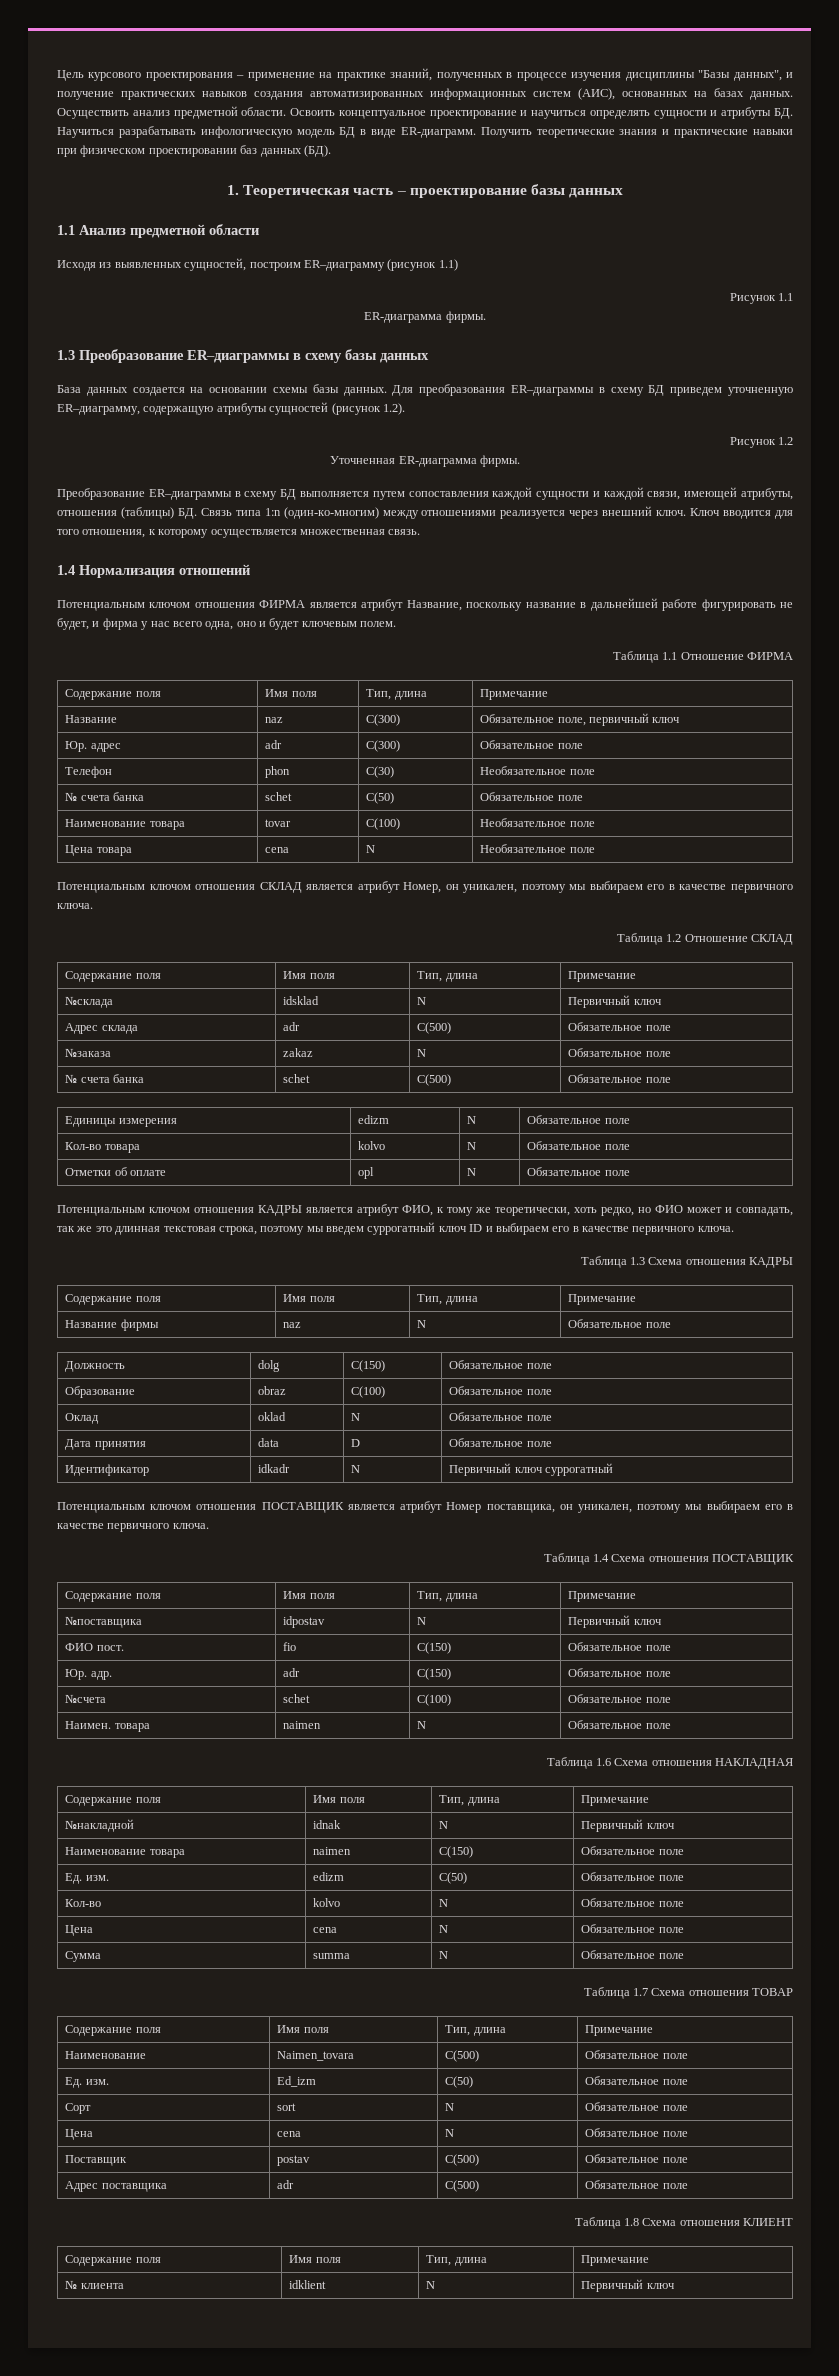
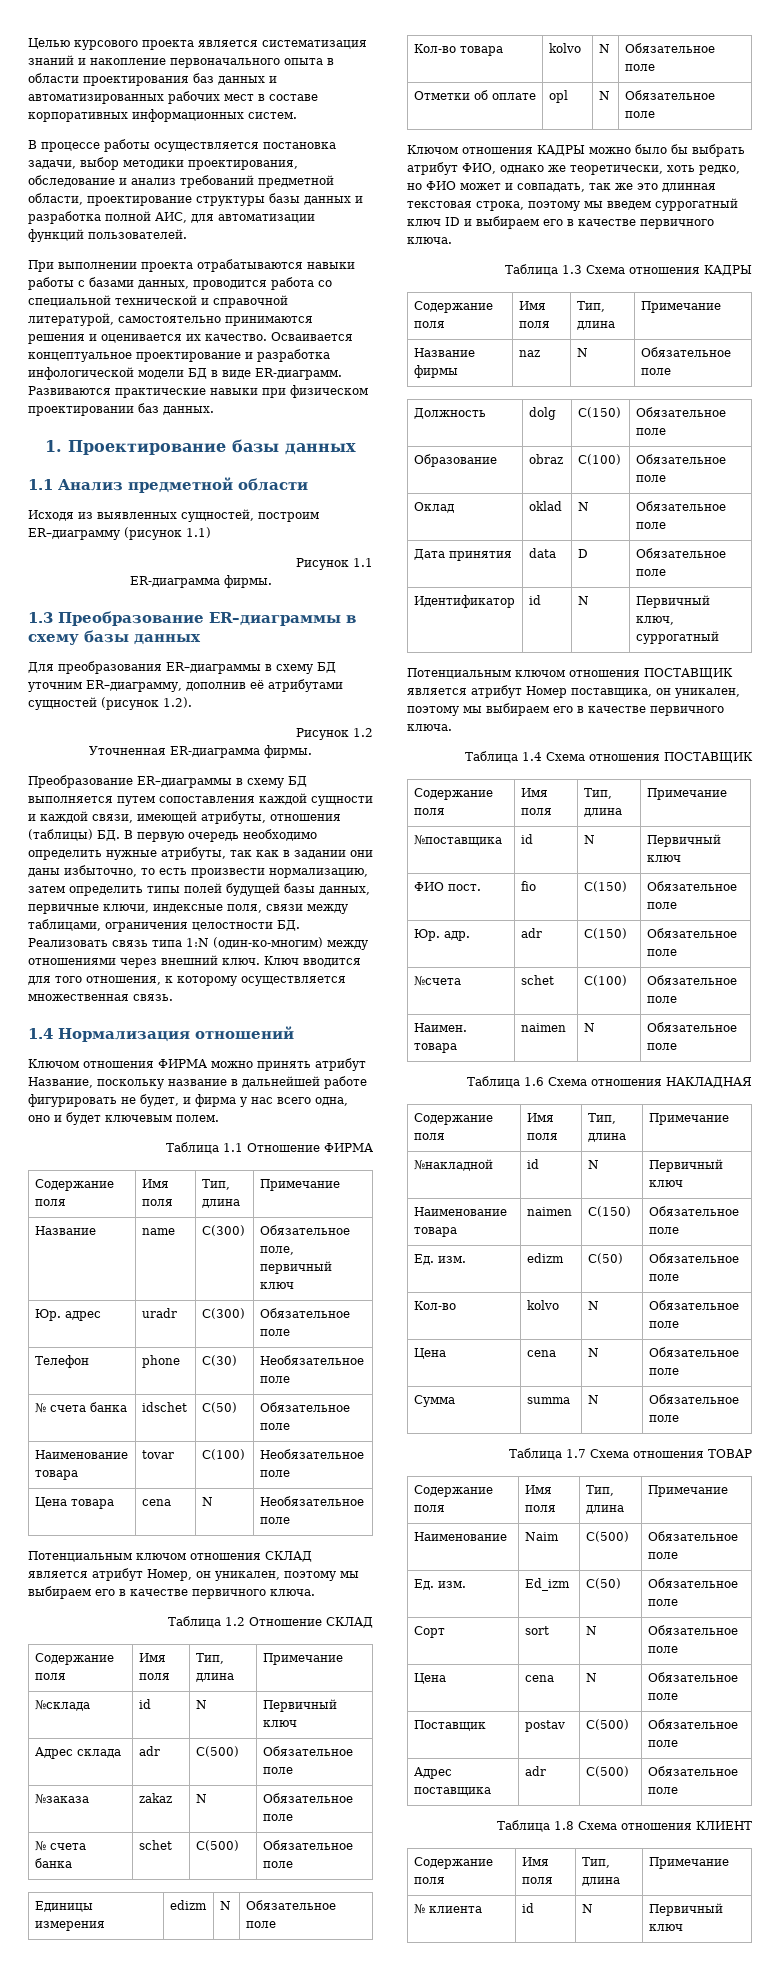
- Цель курсового проектирования – применение на практике знаний, полученных в процессе изучения дисциплины "Базы данных", и получение практических навыков создания автоматизированных информационных систем (АИС), основанных на базах данных. Осуществить анализ предметной области. Освоить концептуальное проектирование и научиться определять сущности и атрибуты БД. Научиться разрабатывать инфологическую модель БД в виде ER-диаграмм. Получить теоретические знания и практические навыки при физическом проектировании баз данных (БД).
+ Целью курсового проекта является систематизация знаний и накопление первоначального опыта в области проектирования баз данных и автоматизированных рабочих мест в составе корпоративных информационных систем.
+ В процессе работы осуществляется постановка задачи, выбор методики проектирования, обследование и анализ требований предметной области, проектирование структуры базы данных и разработка полной АИС, для автоматизации функций пользователей.
+ При выполнении проекта отрабатываются навыки работы с базами данных, проводится работа со специальной технической и справочной литературой, самостоятельно принимаются решения и оценивается их качество. Осваивается концептуальное проектирование и разработка инфологической модели БД в виде ER-диаграмм. Развиваются практические навыки при физическом проектировании баз данных.
- 1. Теоретическая часть – проектирование базы данных
+ 1. Проектирование базы данных
- База данных создается на основании схемы базы данных. Для преобразования ER–диаграммы в схему БД приведем уточненную ER–диаграмму, содержащую атрибуты сущностей (рисунок 1.2).
+ Для преобразования ER–диаграммы в схему БД уточним ER–диаграмму, дополнив её атрибутами сущностей (рисунок 1.2).
- Преобразование ER–диаграммы в схему БД выполняется путем сопоставления каждой сущности и каждой связи, имеющей атрибуты, отношения (таблицы) БД. Связь типа 1:n (один-ко-многим) между отношениями реализуется через внешний ключ.
+ Преобразование ER–диаграммы в схему БД выполняется путем сопоставления каждой сущности и каждой связи, имеющей атрибуты, отношения (таблицы) БД. В первую очередь необходимо определить нужные атрибуты, так как в задании они даны избыточно, то есть произвести нормализацию, затем определить типы полей будущей базы данных, первичные ключи, индексные поля, связи между таблицами, ограничения целостности БД. Реализовать связь типа 1:N (один-ко-многим) между отношениями через внешний ключ.
- Потенциальным ключом отношения ФИРМА является атрибут Название, поскольку название в дальнейшей работе фигурировать не будет, и фирма у нас всего одна, оно и будет ключевым полем.
+ Ключом отношения ФИРМА можно принять атрибут Название, поскольку название в дальнейшей работе фигурировать не будет, и фирма у нас всего одна, оно и будет ключевым полем.
- Название | naz | C(300) | Обязательное поле, первичный ключ
+ Название | name | C(300) | Обязательное поле, первичный ключ
- Юр. адрес | adr | C(300) | Обязательное поле
+ Юр. адрес | uradr | C(300) | Обязательное поле
- Телефон | phon | C(30) | Необязательное поле
+ Телефон | phone | C(30) | Необязательное поле
- № счета банка | schet | C(50) | Обязательное поле
+ № счета банка | idschet | C(50) | Обязательное поле
- №склада | idsklad | N | Первичный ключ
+ №склада | id | N | Первичный ключ
- Потенциальным ключом отношения КАДРЫ является атрибут ФИО, к тому же теоретически, хоть редко, но ФИО может и совпадать, так же это длинная текстовая строка, поэтому мы введем суррогатный ключ ID и выбираем его в качестве первичного ключа.
+ Ключом отношения КАДРЫ можно было бы выбрать атрибут ФИО, однако же теоретически, хоть редко, но ФИО может и совпадать, так же это длинная текстовая строка, поэтому мы введем суррогатный ключ ID и выбираем его в качестве первичного ключа.
- Идентификатор | idkadr | N | Первичный ключ суррогатный
+ Идентификатор | id | N | Первичный ключ, суррогатный
- №поставщика | idpostav | N | Первичный ключ
+ №поставщика | id | N | Первичный ключ
- №накладной | idnak | N | Первичный ключ
+ №накладной | id | N | Первичный ключ
- Наименование | Naimen_tovara | C(500) | Обязательное поле
+ Наименование | Naim | C(500) | Обязательное поле
- № клиента | idklient | N | Первичный ключ
+ № клиента | id | N | Первичный ключ

